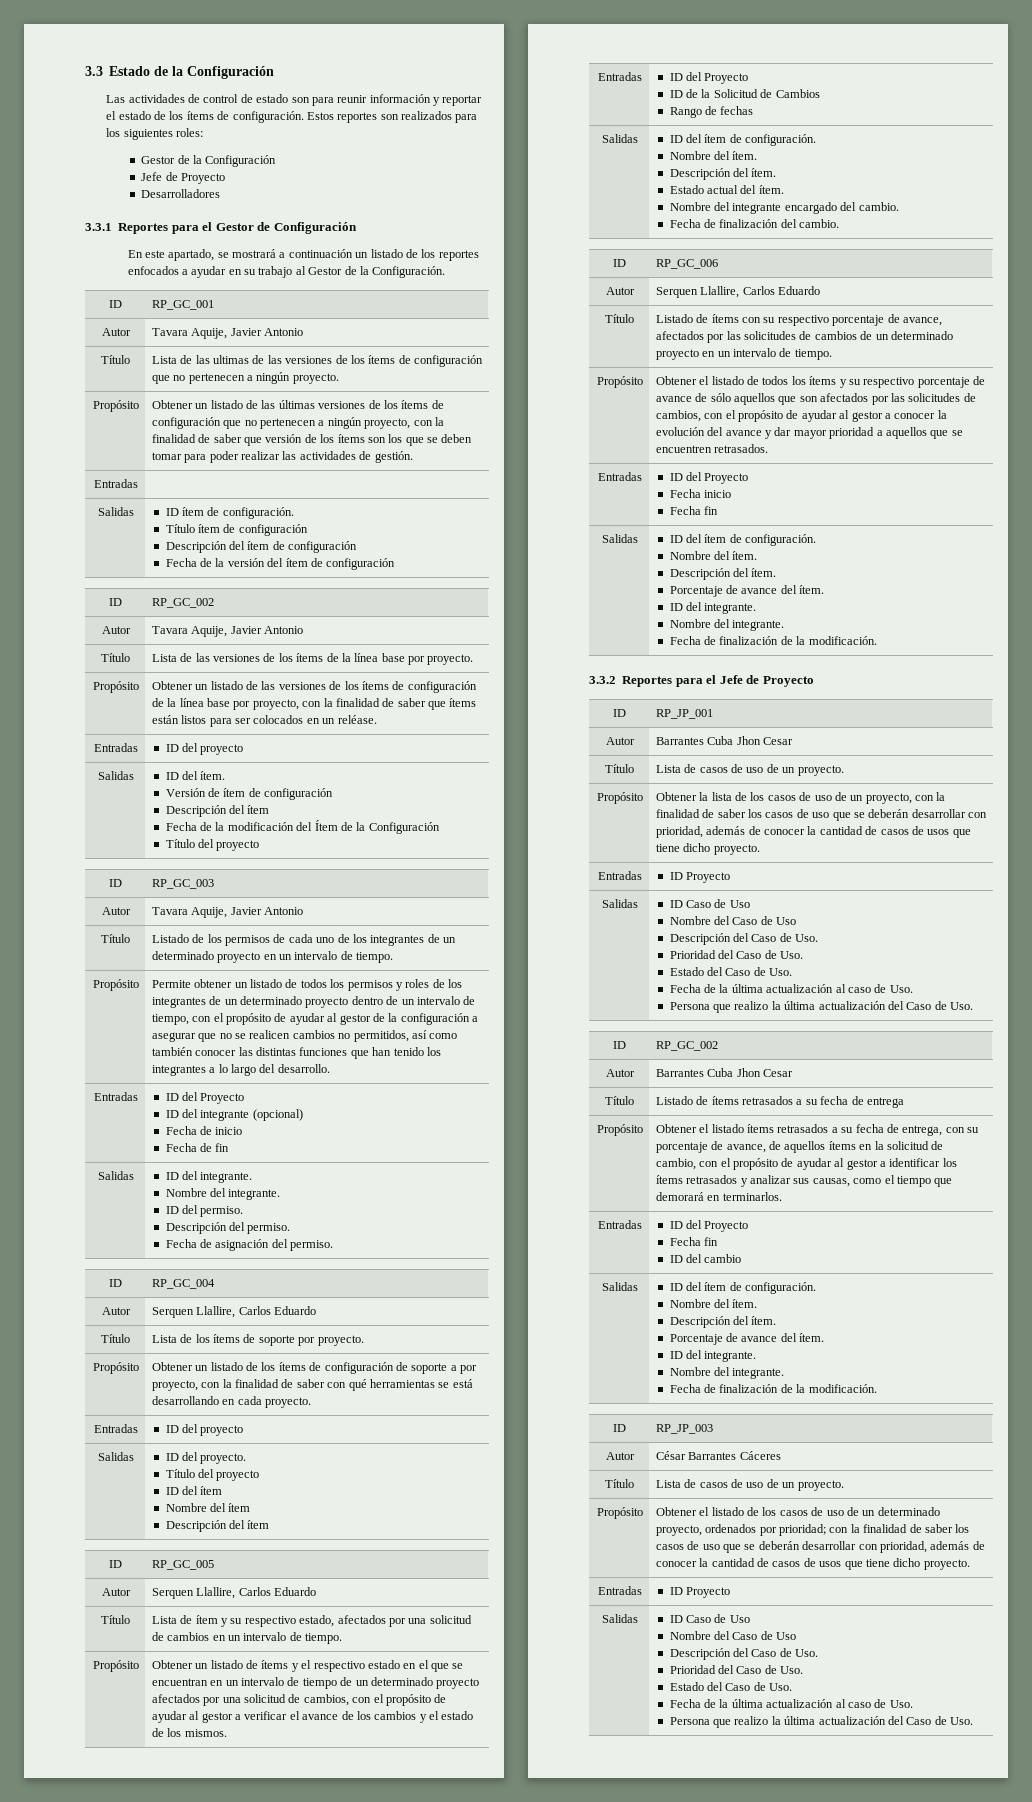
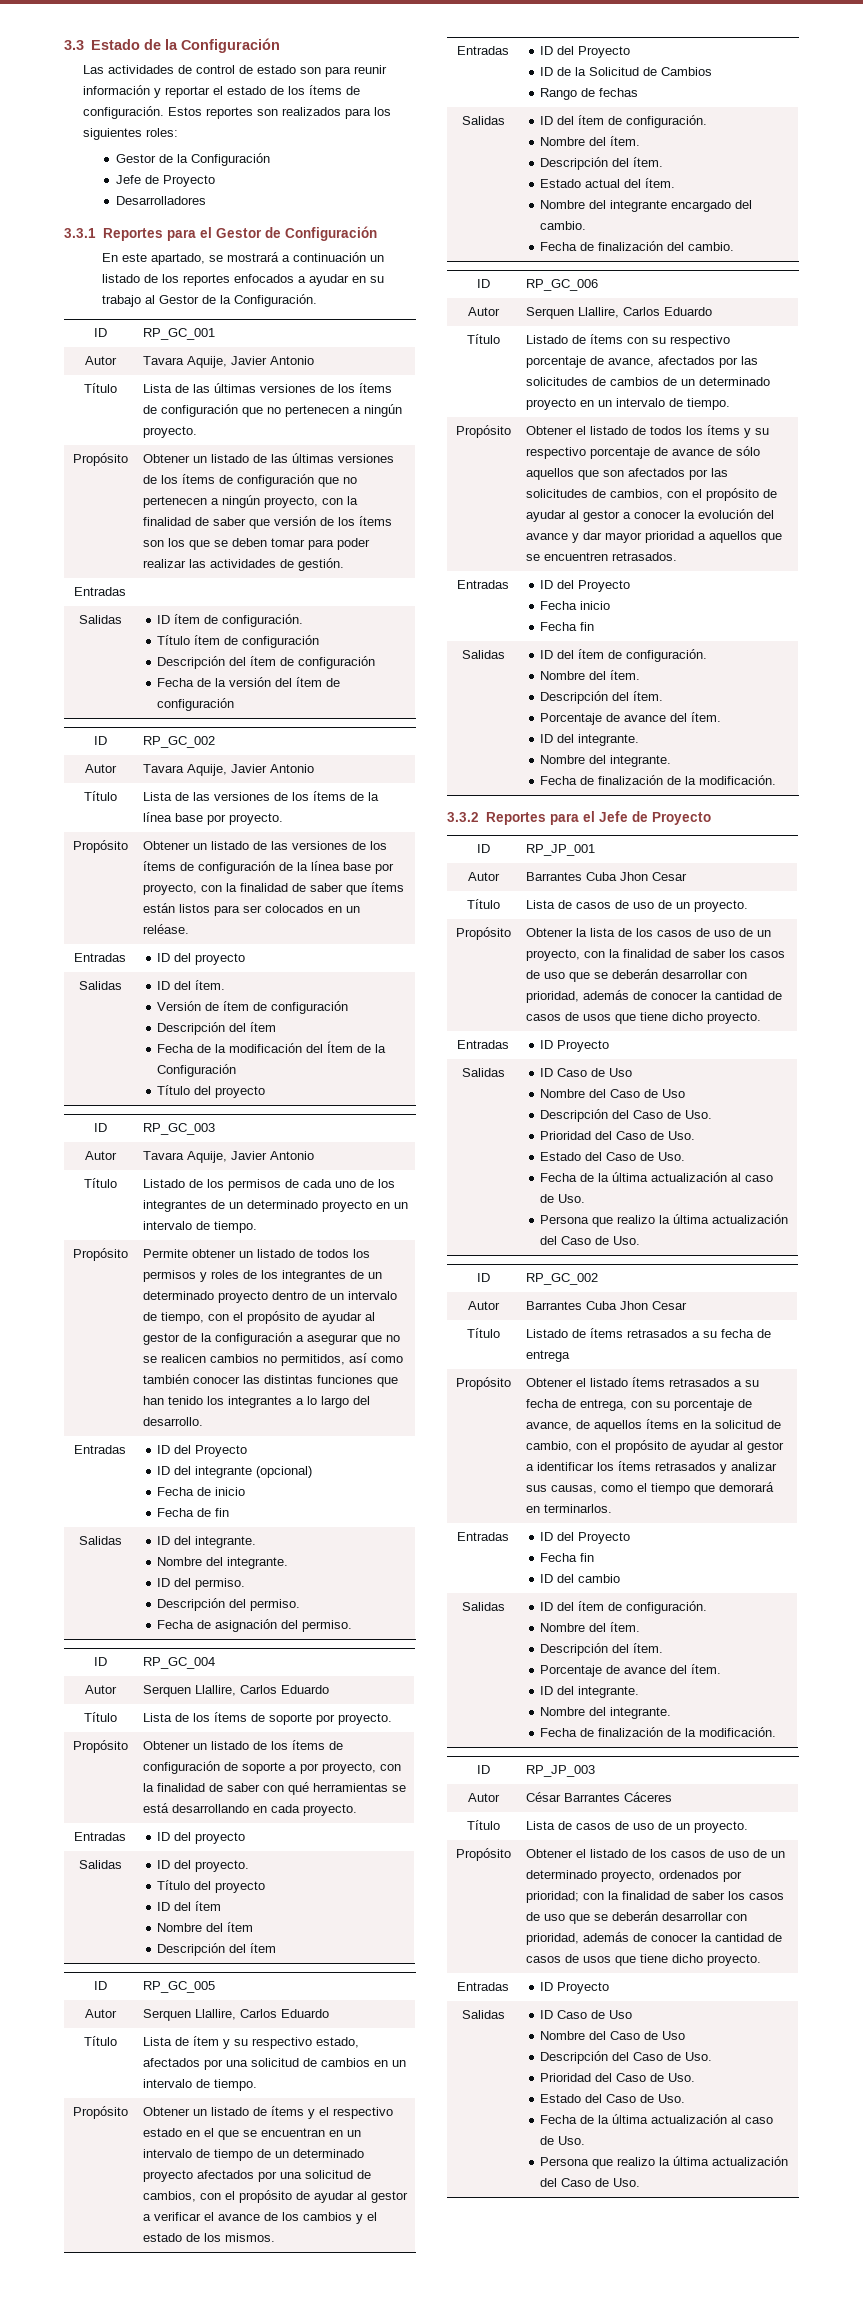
- Título | Lista de las ultimas de las versiones de los ítems de configuración que no pertenecen a ningún proyecto.
+ Título | Lista de las últimas versiones de los ítems de configuración que no pertenecen a ningún proyecto.

